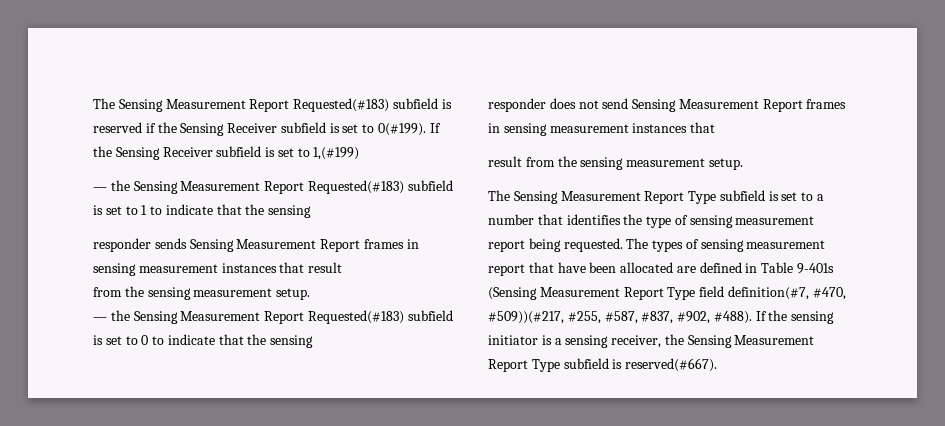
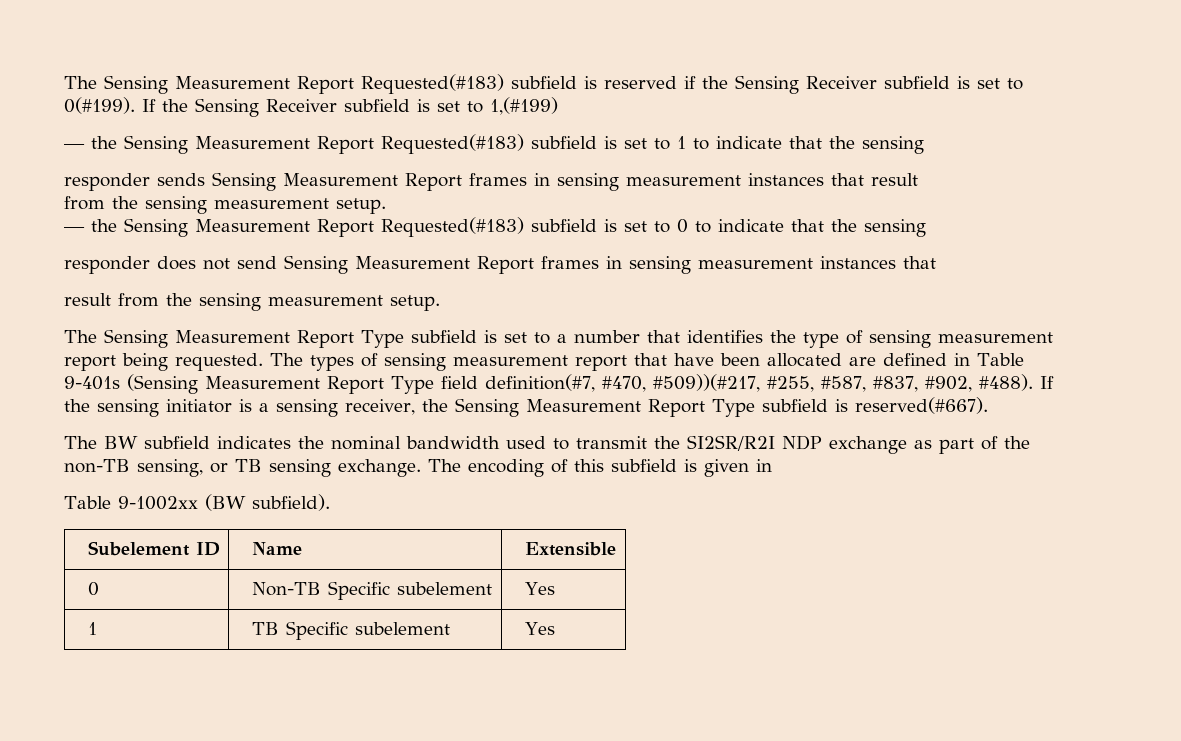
+ The BW subfield indicates the nominal bandwidth used to transmit the SI2SR/R2I NDP exchange as part of the non-TB sensing, or TB sensing exchange. The encoding of this subfield is given in
+ Table 9-1002xx (BW subfield).
+ Subelement ID | Name | Extensible
+ 0 | Non-TB Specific subelement | Yes
+ 1 | TB Specific subelement | Yes

